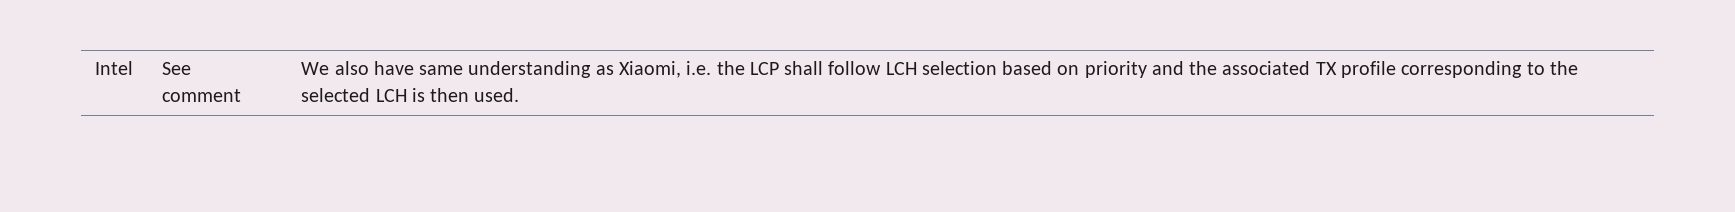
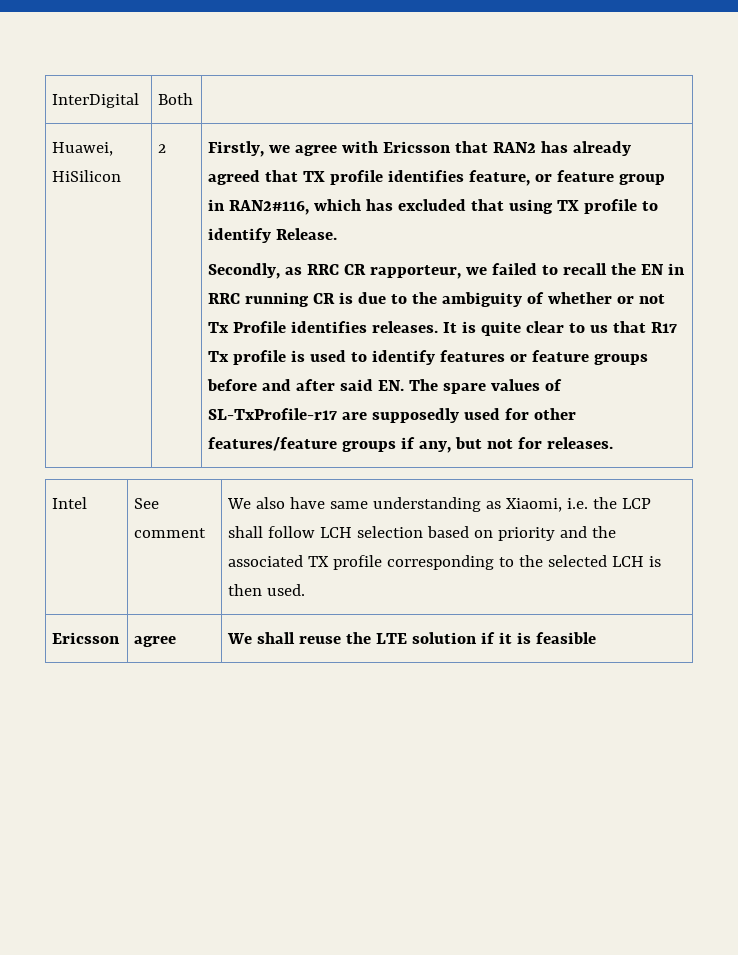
+ InterDigital | Both |
+ Huawei, HiSilicon | 2 | Firstly, we agree with Ericsson that RAN2 has already agreed that TX profile identifies feature, or feature group in RAN2#116, which has excluded that using TX profile to identify Release.
+ Secondly, as RRC CR rapporteur, we failed to recall the EN in RRC running CR is due to the ambiguity of whether or not Tx Profile identifies releases. It is quite clear to us that R17 Tx profile is used to identify features or feature groups before and after said EN. The spare values of SL-TxProfile-r17 are supposedly used for other features/feature groups if any, but not for releases.
+ Ericsson | agree | We shall reuse the LTE solution if it is feasible

